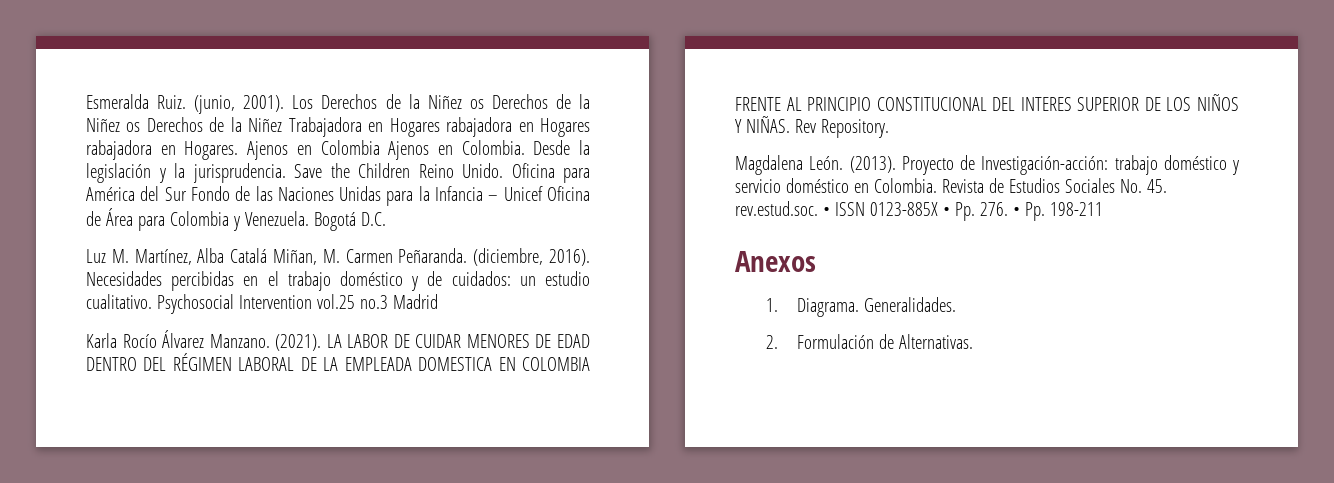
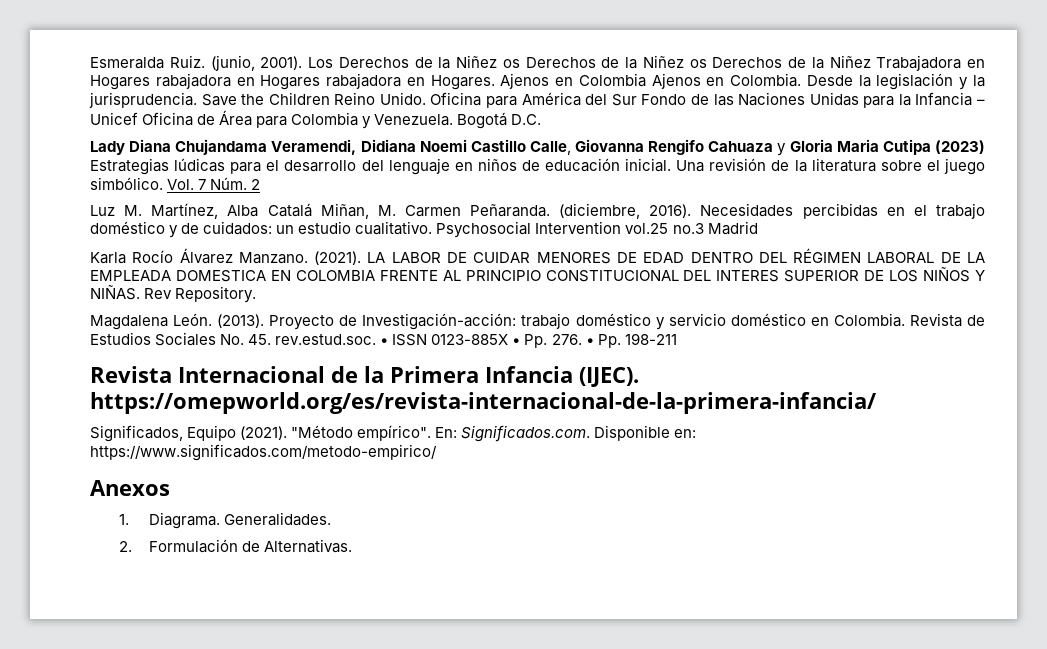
+ Lady Diana Chujandama Veramendi, Didiana Noemi Castillo Calle, Giovanna Rengifo Cahuaza y Gloria Maria Cutipa (2023) Estrategias lúdicas para el desarrollo del lenguaje en niños de educación inicial. Una revisión de la literatura sobre el juego simbólico. Vol. 7 Núm. 2
+ Revista Internacional de la Primera Infancia (IJEC). https://omepworld.org/es/revista-internacional-de-la-primera-infancia/
+ Significados, Equipo (2021). "Método empírico". En: Significados.com. Disponible en: https://www.significados.com/metodo-empirico/

